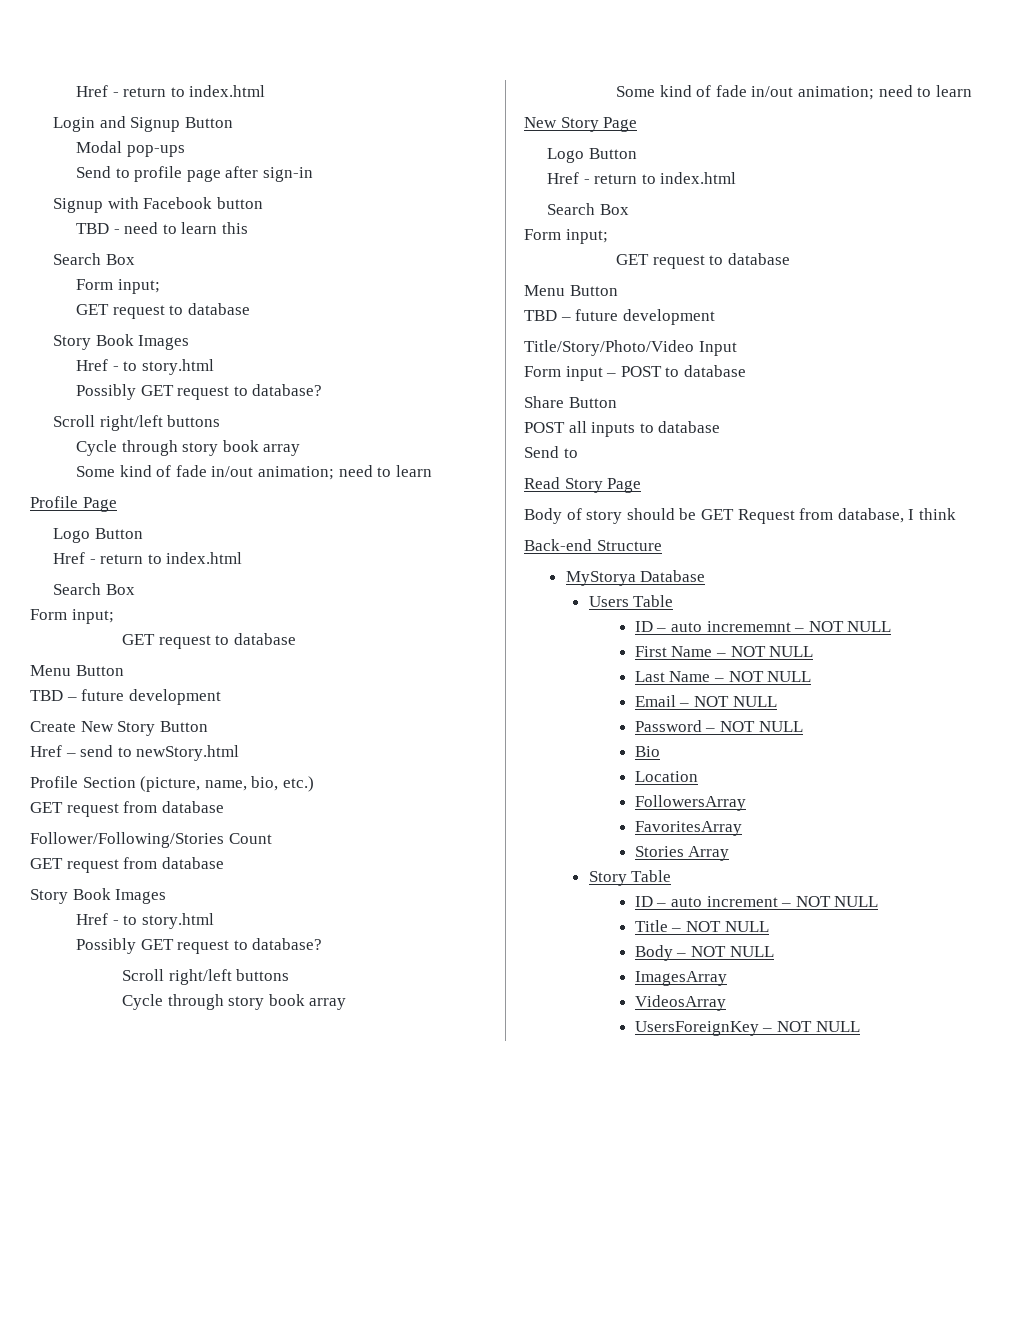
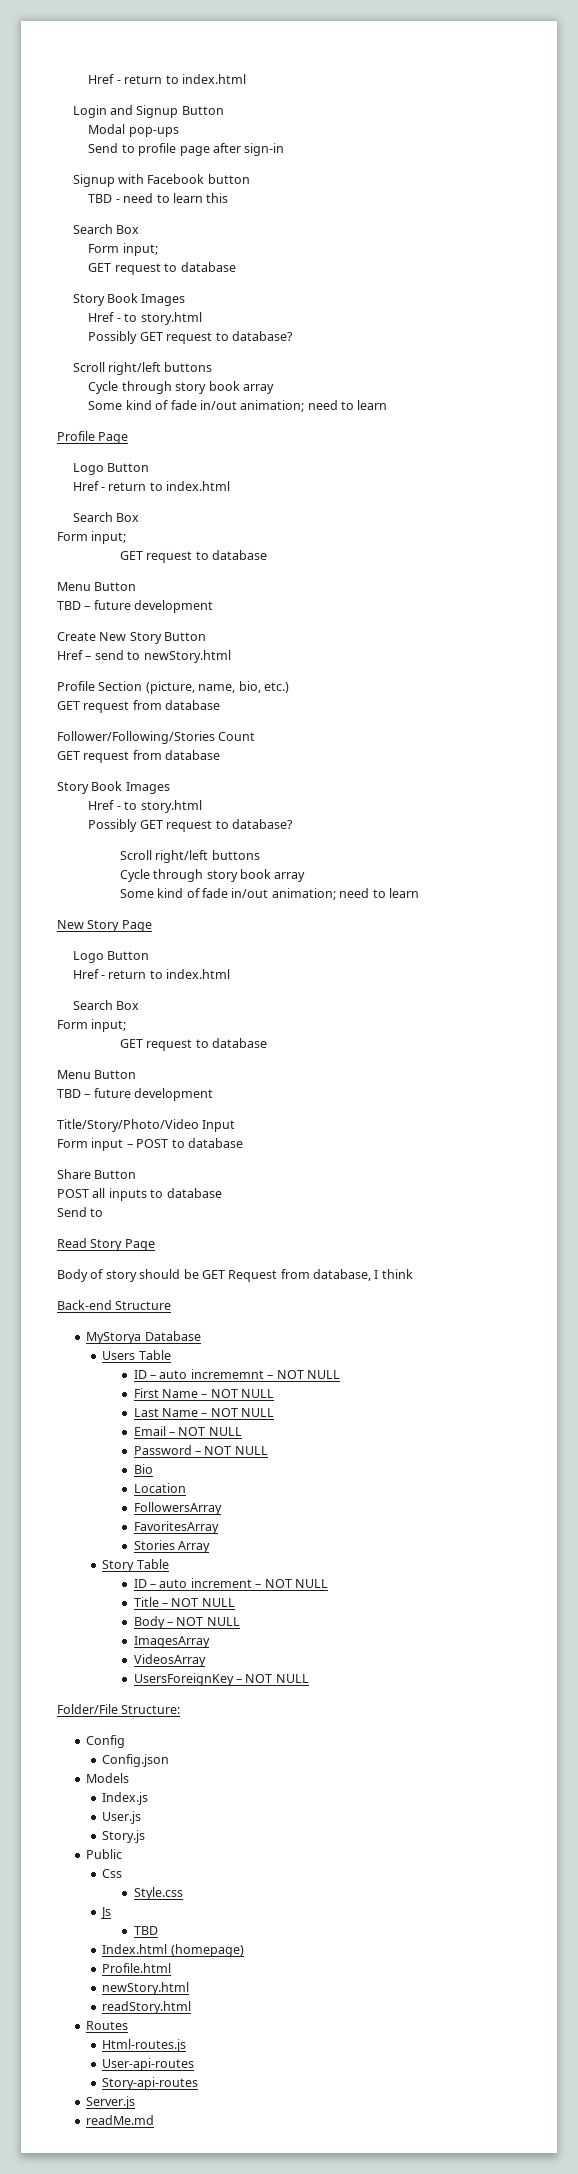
+ Folder/File Structure:
+ Config
+ Config.json
+ Models
+ Index.js
+ User.js
+ Story.js
+ Public
+ Css
+ Style.css
+ Js
+ TBD
+ Index.html (homepage)
+ Profile.html
+ newStory.html
+ readStory.html
+ Routes
+ Html-routes.js
+ User-api-routes
+ Story-api-routes
+ Server.js
+ readMe.md

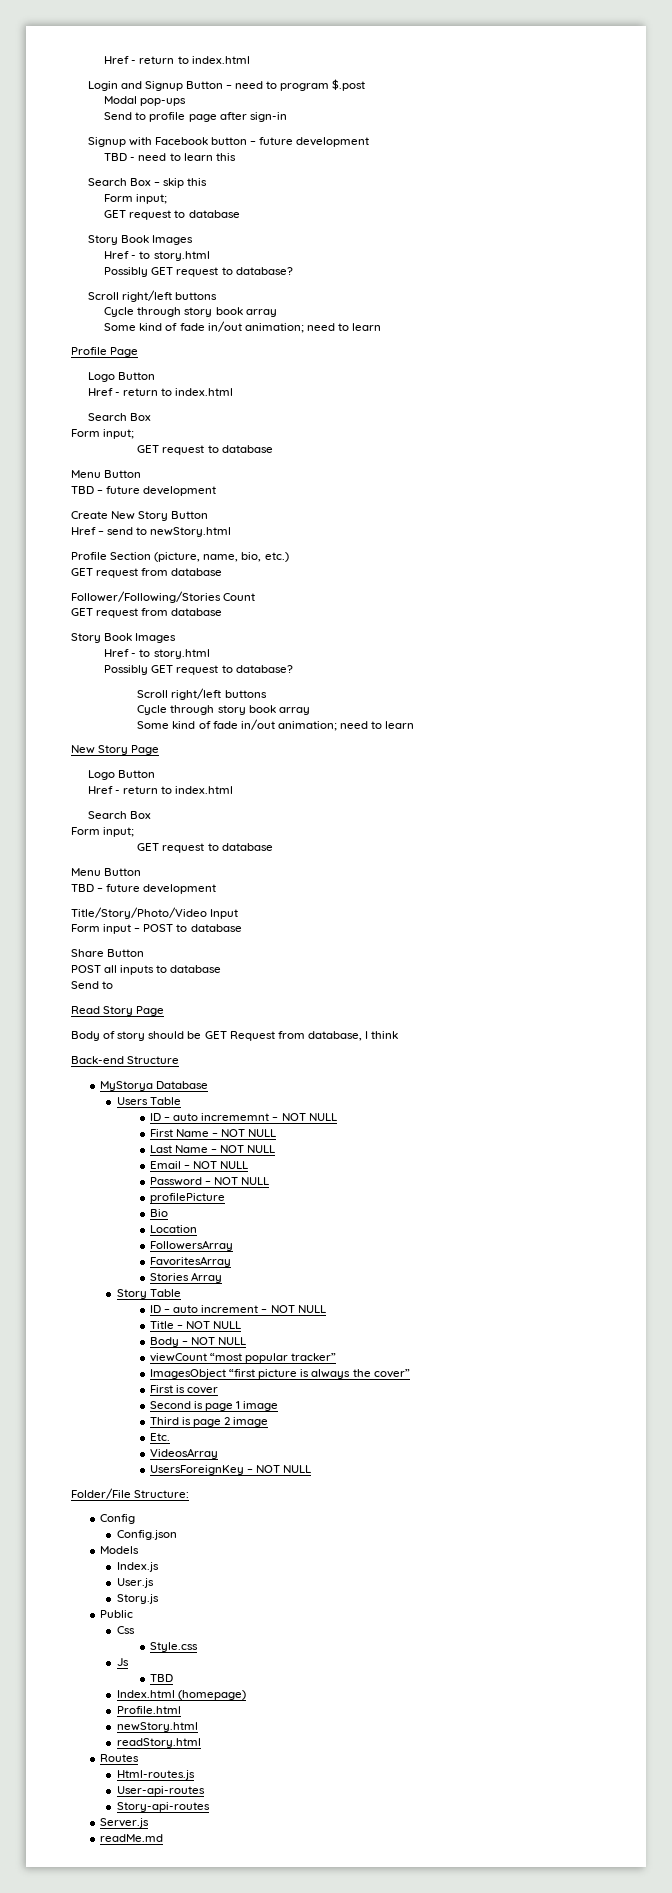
- Login and Signup Button
+ Login and Signup Button – need to program $.post
- Signup with Facebook button
+ Signup with Facebook button – future development
  TBD - need to learn this
- Search Box
+ Search Box – skip this
+ profilePicture
- ImagesArray
+ viewCount “most popular tracker”
+ ImagesObject “first picture is always the cover”
+ First is cover
+ Second is page 1 image
+ Third is page 2 image
+ Etc.

